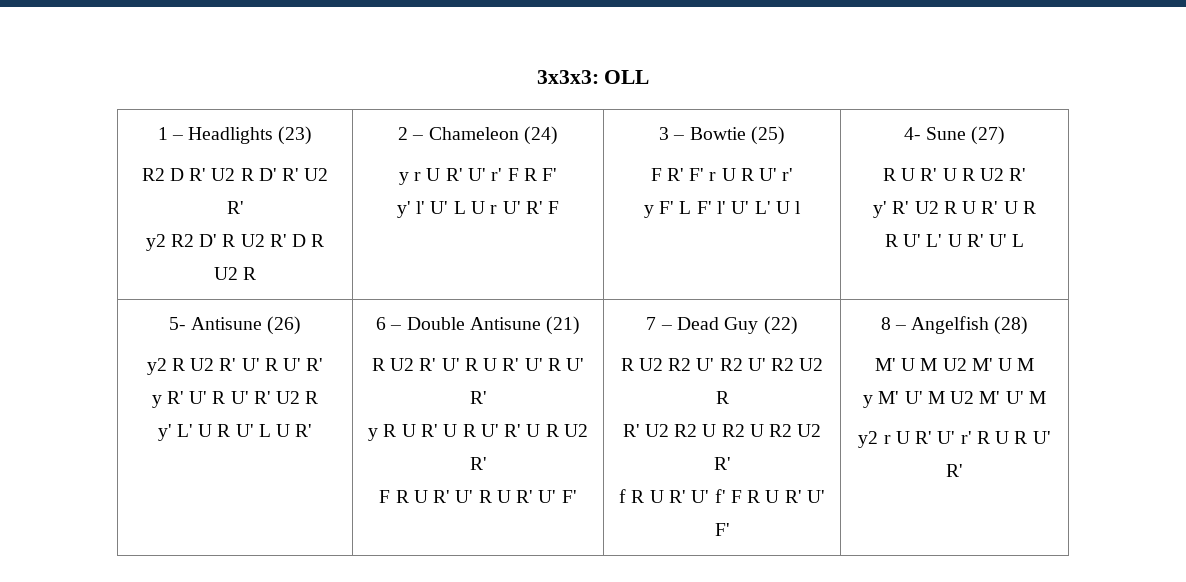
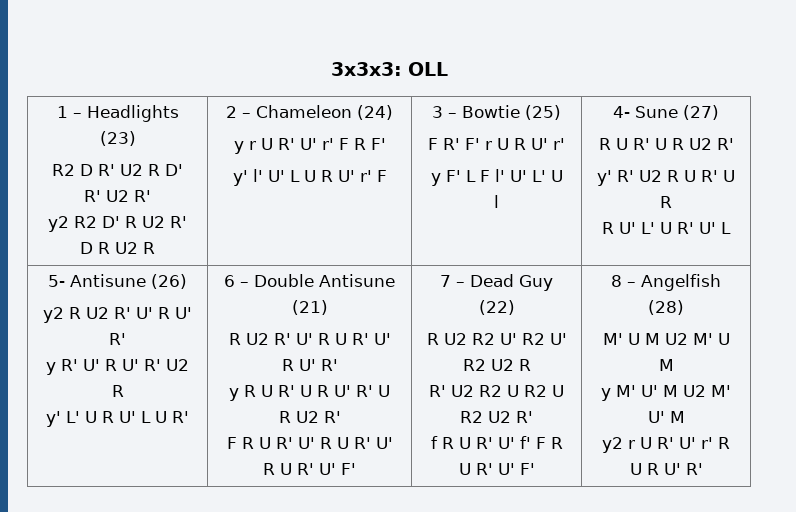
- y' l' U' L U r U' R' F
+ y' l' U' L U R U' r' F
- y F' L F' l' U' L' U l
+ y F' L F l' U' L' U l
- F R U R' U' R U R' U' F'
+ F R U R' U' R U R' U' R U R' U' F'

